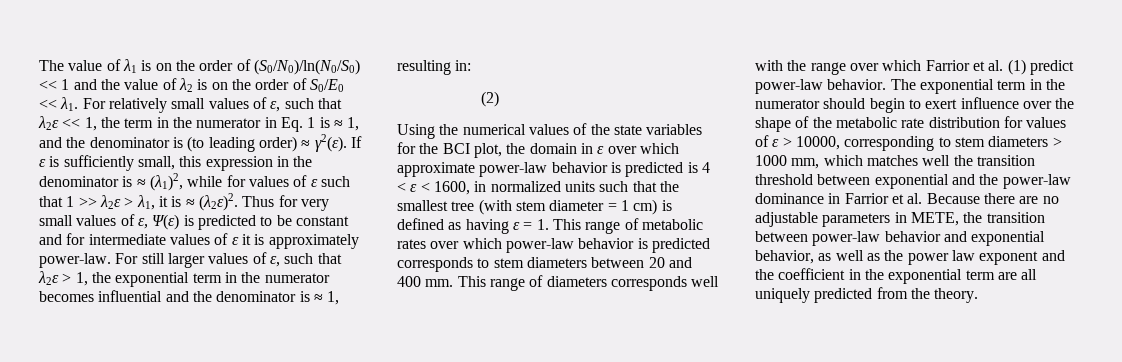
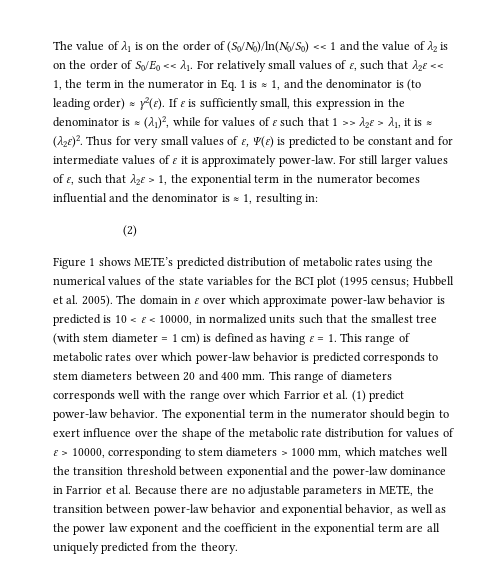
- Using the numerical values of the state variables for the BCI plot, the domain in ε over which approximate power-law behavior is predicted is 4 < ε < 1600, in normalized units such that the smallest tree (with stem diameter = 1 cm) is defined as having ε = 1. This range of metabolic rates over which power-law behavior is predicted corresponds to stem diameters between 20 and 400 mm.
+ Figure 1 shows METE’s predicted distribution of metabolic rates using the numerical values of the state variables for the BCI plot (1995 census; Hubbell et al. 2005). The domain in ε over which approximate power-law behavior is predicted is 10 < ε < 10000, in normalized units such that the smallest tree (with stem diameter = 1 cm) is defined as having ε = 1. This range of metabolic rates over which power-law behavior is predicted corresponds to stem diameters between 20 and 400 mm.

